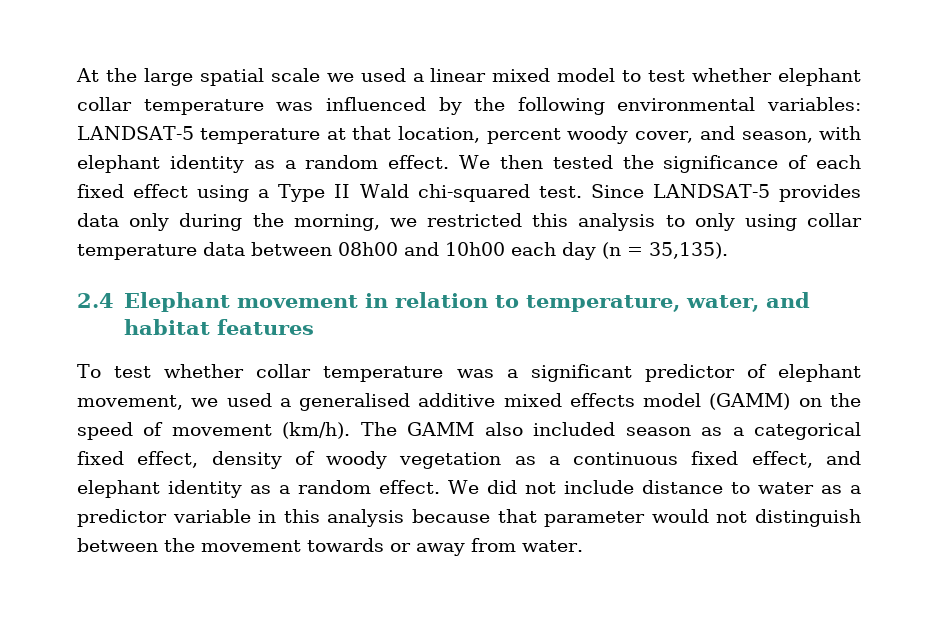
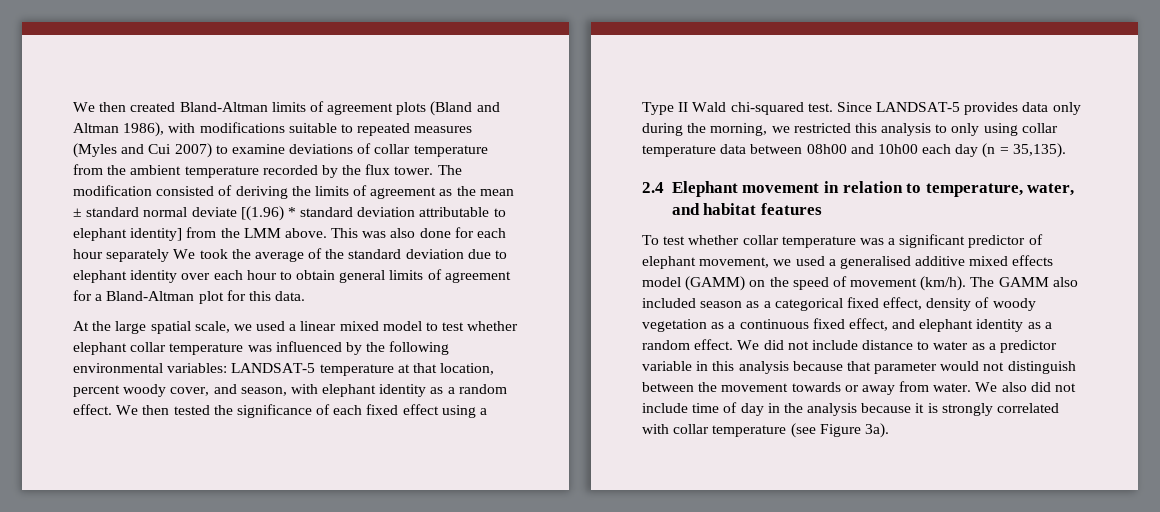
+ We then created Bland-Altman limits of agreement plots (Bland and Altman 1986), with modifications suitable to repeated measures (Myles and Cui 2007) to examine deviations of collar temperature from the ambient temperature recorded by the flux tower. The modification consisted of deriving the limits of agreement as the mean ± standard normal deviate [(1.96) * standard deviation attributable to elephant identity] from the LMM above. This was also done for each hour separately We took the average of the standard deviation due to elephant identity over each hour to obtain general limits of agreement for a Bland-Altman plot for this data.
- At the large spatial scale we used a linear mixed model to test whether elephant collar temperature was influenced by the following environmental variables: LANDSAT-5 temperature at that location, percent woody cover, and season, with elephant identity as a random effect.
+ At the large spatial scale, we used a linear mixed model to test whether elephant collar temperature was influenced by the following environmental variables: LANDSAT-5 temperature at that location, percent woody cover, and season, with elephant identity as a random effect.
+ We also did not include time of day in the analysis because it is strongly correlated with collar temperature (see Figure 3a).

